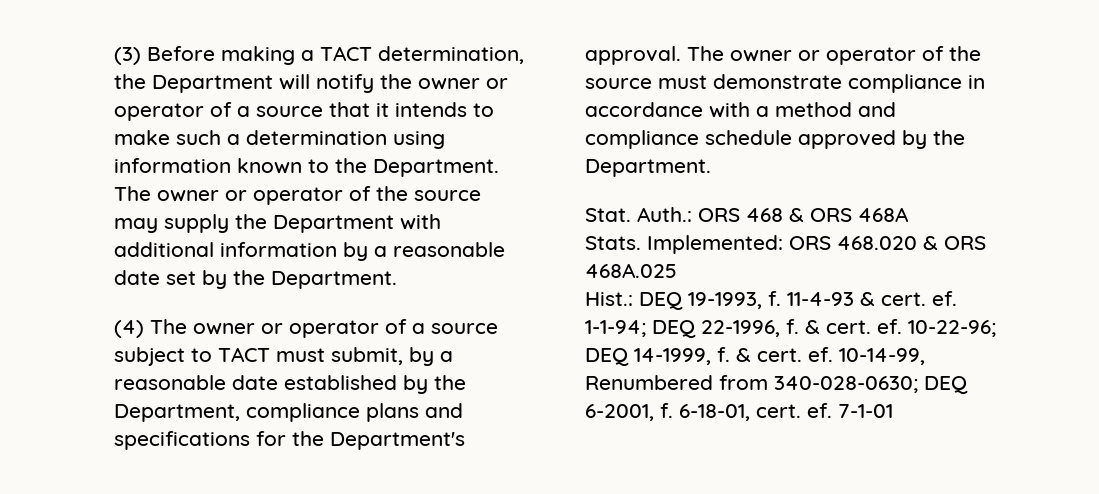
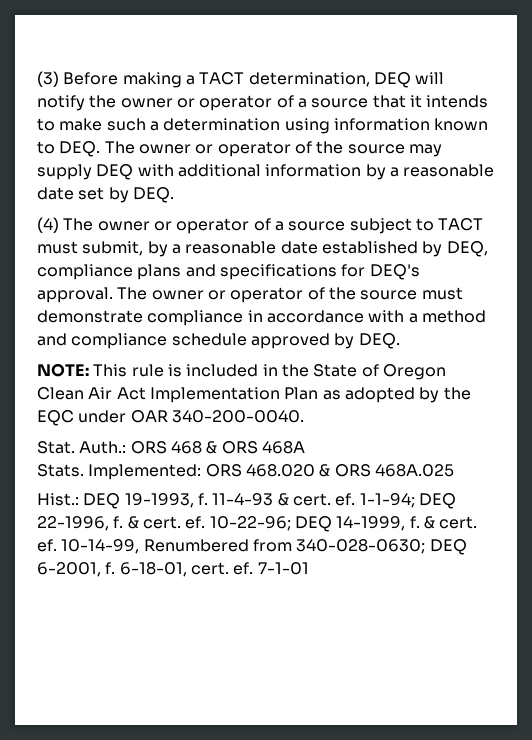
- (3) Before making a TACT determination, the Department will notify the owner or operator of a source that it intends to make such a determination using information known to the Department. The owner or operator of the source may supply the Department with additional information by a reasonable date set by the Department.
+ (3) Before making a TACT determination, DEQ will notify the owner or operator of a source that it intends to make such a determination using information known to DEQ. The owner or operator of the source may supply DEQ with additional information by a reasonable date set by DEQ.
- (4) The owner or operator of a source subject to TACT must submit, by a reasonable date established by the Department, compliance plans and specifications for the Department's approval.
+ (4) The owner or operator of a source subject to TACT must submit, by a reasonable date established by DEQ, compliance plans and specifications for DEQ's approval.
- The owner or operator of the source must demonstrate compliance in accordance with a method and compliance schedule approved by the Department.
+ The owner or operator of the source must demonstrate compliance in accordance with a method and compliance schedule approved by DEQ.
+ NOTE: This rule is included in the State of Oregon Clean Air Act Implementation Plan as adopted by the EQC under OAR 340-200-0040.

